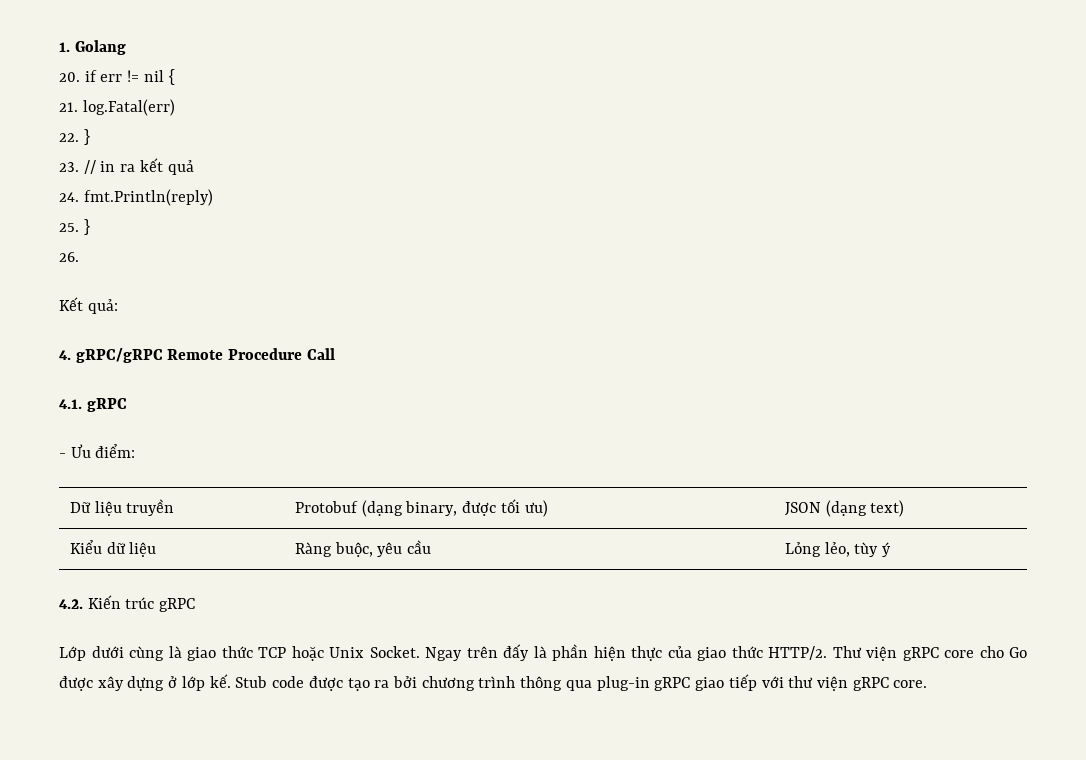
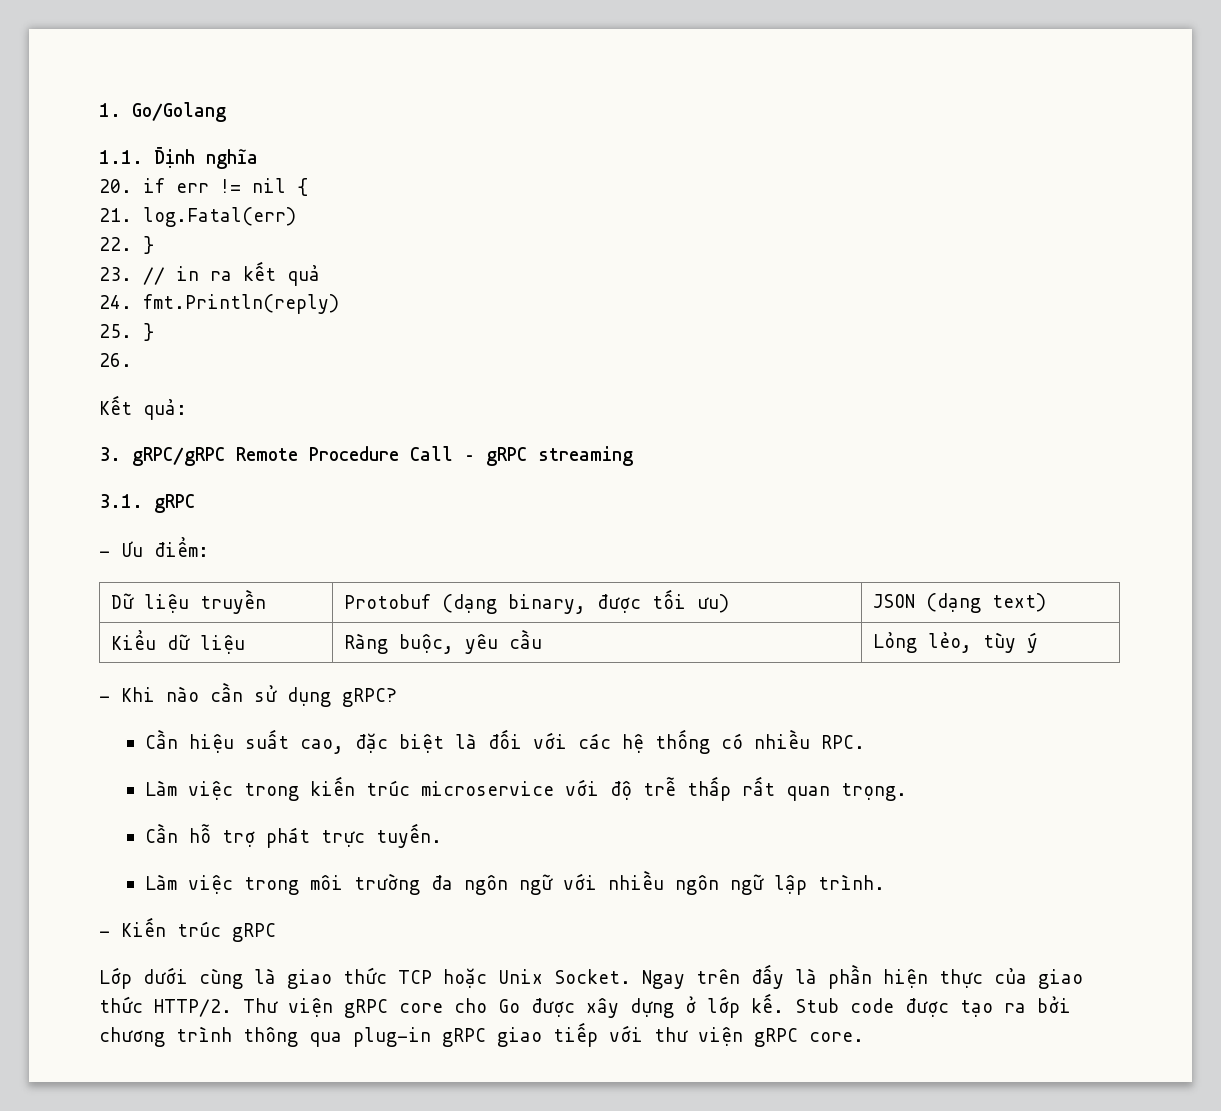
- 1. Golang
+ 1. Go/Golang
+ 1.1. Định nghĩa
- 4. gRPC/gRPC Remote Procedure Call
- 4.1. gRPC
+ 3. gRPC/gRPC Remote Procedure Call – gRPC streaming
+ 3.1. gRPC
- 4.2. Kiến trúc gRPC
+ - Khi nào cần sử dụng gRPC?
+ Cần hiệu suất cao, đặc biệt là đối với các hệ thống có nhiều RPC.
+ Làm việc trong kiến trúc microservice với độ trễ thấp rất quan trọng.
+ Cần hỗ trợ phát trực tuyến.
+ Làm việc trong môi trường đa ngôn ngữ với nhiều ngôn ngữ lập trình.
+ - Kiến trúc gRPC

